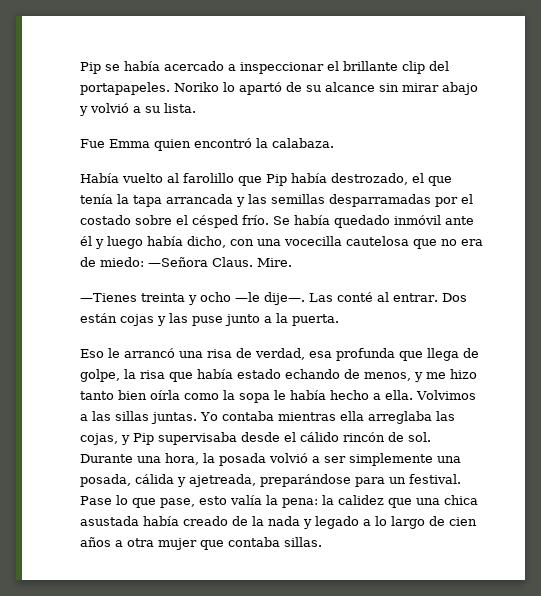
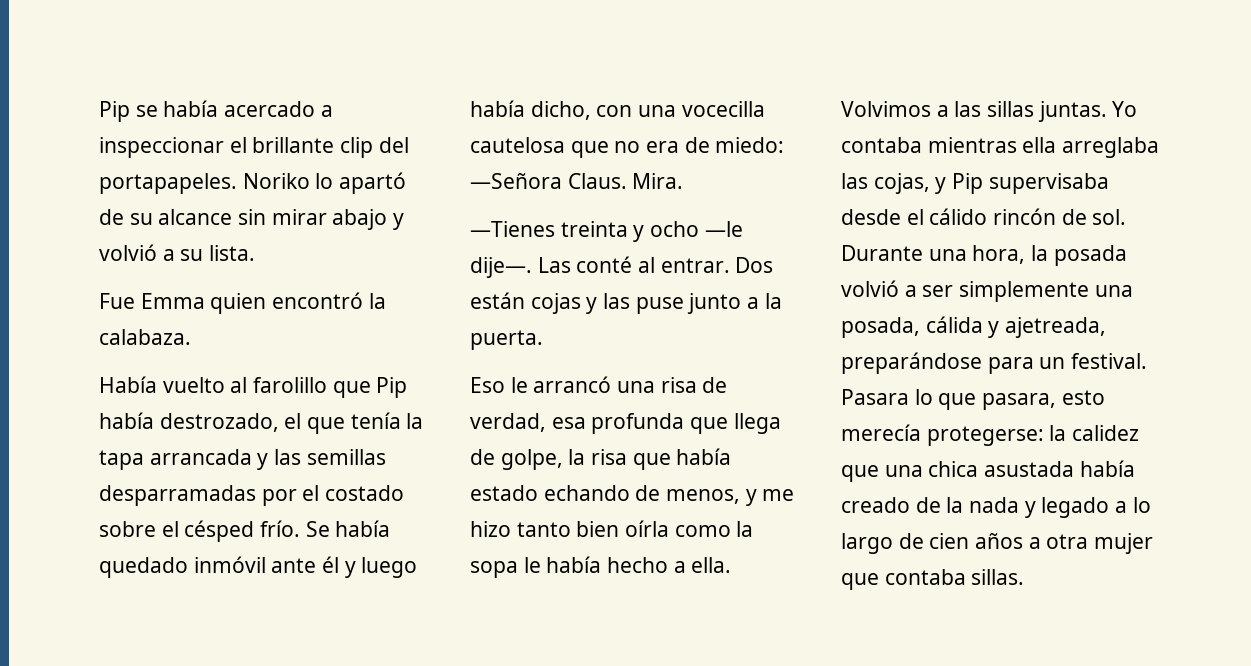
- Mire.
+ Mira.
- Pase lo que pase, esto valía la pena: la calidez que una chica asustada había creado de la nada y legado a lo largo de cien años a otra mujer que contaba sillas.
+ Pasara lo que pasara, esto merecía protegerse: la calidez que una chica asustada había creado de la nada y legado a lo largo de cien años a otra mujer que contaba sillas.

